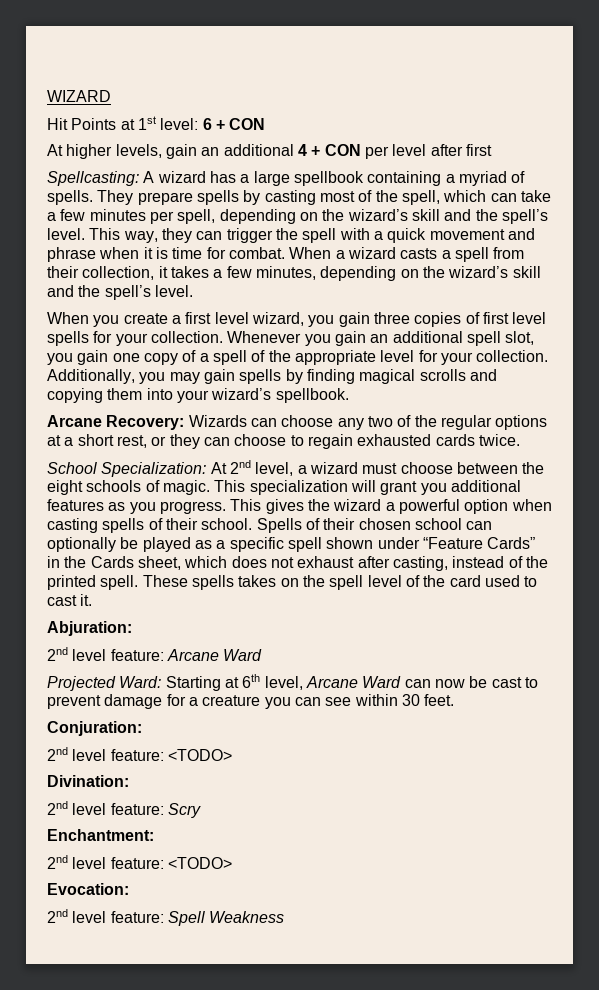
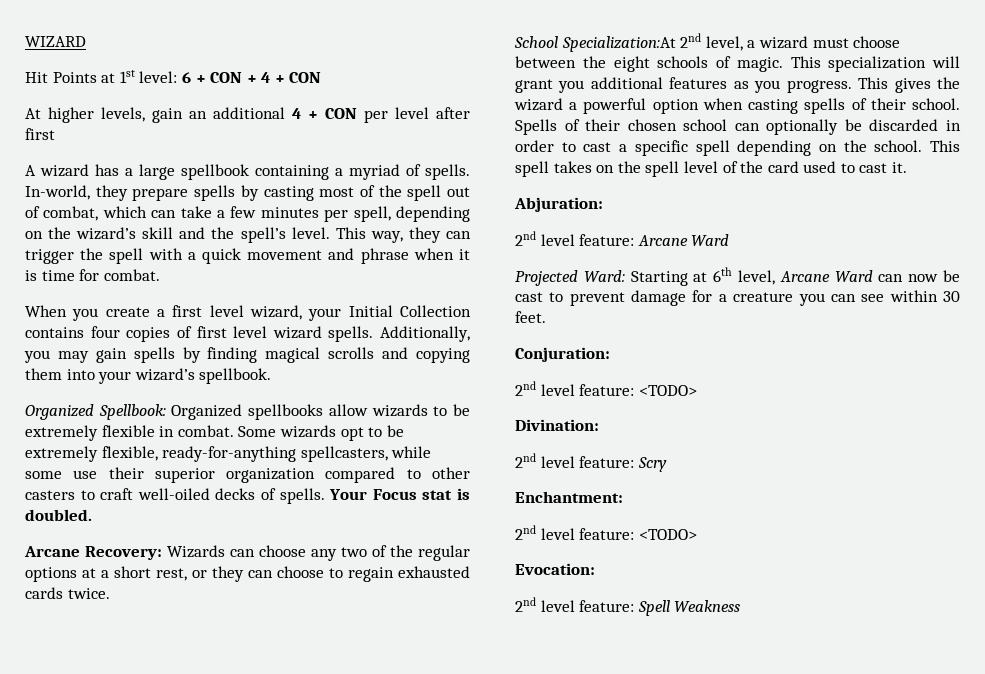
- Hit Points at 1st level: 6 + CON
+ Hit Points at 1st level: 6 + CON + 4 + CON
- Spellcasting: A wizard has a large spellbook containing a myriad of spells.
+ A wizard has a large spellbook containing a myriad of spells.
- They prepare spells by casting most of the spell, which can take a few minutes per spell, depending on the wizard’s skill and the spell’s level.
+ In-world, they prepare spells by casting most of the spell out of combat, which can take a few minutes per spell, depending on the wizard’s skill and the spell’s level.
- When a wizard casts a spell from their collection, it takes a few minutes, depending on the wizard’s skill and the spell’s level.
- When you create a first level wizard, you gain three copies of first level spells for your collection. Whenever you gain an additional spell slot, you gain one copy of a spell of the appropriate level for your collection.
+ When you create a first level wizard, your Initial Collection contains four copies of first level wizard spells.
+ Organized Spellbook: Organized spellbooks allow wizards to be extremely flexible in combat. Some wizards opt to be extremely flexible, ready-for-anything spellcasters, while some use their superior organization compared to other casters to craft well-oiled decks of spells. Your Focus stat is doubled.
- School Specialization: At 2nd level, a wizard must choose between the eight schools of magic.
+ School Specialization:At 2nd level, a wizard must choose between the eight schools of magic.
- Spells of their chosen school can optionally be played as a specific spell shown under “Feature Cards” in the Cards sheet, which does not exhaust after casting, instead of the printed spell. These spells takes on the spell level of the card used to cast it.
+ Spells of their chosen school can optionally be discarded in order to cast a specific spell depending on the school. This spell takes on the spell level of the card used to cast it.

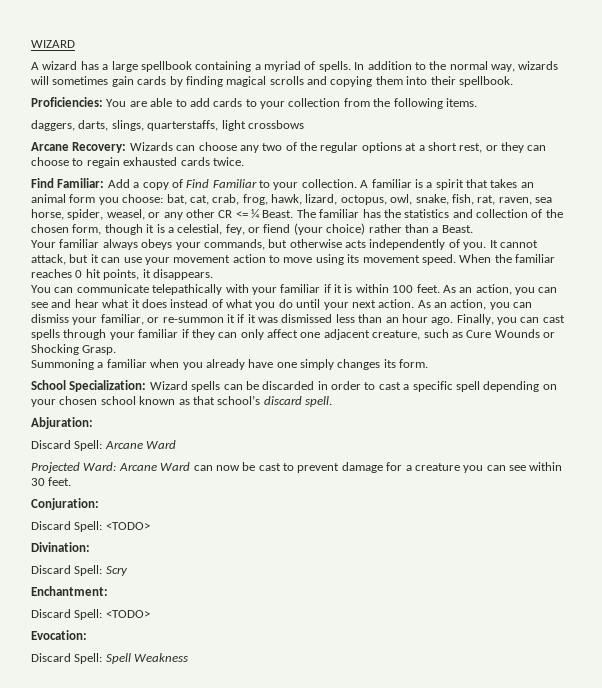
- Hit Points at 1st level: 6 + CON + 4 + CON
- At higher levels, gain an additional 4 + CON per level after first
- In-world, they prepare spells by casting most of the spell out of combat, which can take a few minutes per spell, depending on the wizard’s skill and the spell’s level. This way, they can trigger the spell with a quick movement and phrase when it is time for combat.
- When you create a first level wizard, your Initial Collection contains four copies of first level wizard spells. Additionally, you may gain spells by finding magical scrolls and copying them into your wizard’s spellbook.
+ In addition to the normal way, wizards will sometimes gain cards by finding magical scrolls and copying them into their spellbook.
- Organized Spellbook: Organized spellbooks allow wizards to be extremely flexible in combat. Some wizards opt to be extremely flexible, ready-for-anything spellcasters, while some use their superior organization compared to other casters to craft well-oiled decks of spells. Your Focus stat is doubled.
+ Proficiencies: You are able to add cards to your collection from the following items.
+ daggers, darts, slings, quarterstaffs, light crossbows
- School Specialization:At 2nd level, a wizard must choose between the eight schools of magic. This specialization will grant you additional features as you progress. This gives the wizard a powerful option when casting spells of their school. Spells of their chosen school can optionally be discarded in order to cast a specific spell depending on the school. This spell takes on the spell level of the card used to cast it.
+ Find Familiar: Add a copy of Find Familiar to your collection. A familiar is a spirit that takes an animal form you choose: bat, cat, crab, frog, hawk, lizard, octopus, owl, snake, fish, rat, raven, sea horse, spider, weasel, or any other CR <= ¼ Beast. The familiar has the statistics and collection of the chosen form, though it is a celestial, fey, or fiend (your choice) rather than a Beast.
+ Your familiar always obeys your commands, but otherwise acts independently of you. It cannot attack, but it can use your movement action to move using its movement speed. When the familiar reaches 0 hit points, it disappears.
+ You can communicate telepathically with your familiar if it is within 100 feet. As an action, you can see and hear what it does instead of what you do until your next action. As an action, you can dismiss your familiar, or re-summon it if it was dismissed less than an hour ago. Finally, you can cast spells through your familiar if they can only affect one adjacent creature, such as Cure Wounds or Shocking Grasp.
+ Summoning a familiar when you already have one simply changes its form.
+ School Specialization: Wizard spells can be discarded in order to cast a specific spell depending on your chosen school known as that school’s discard spell.
  Abjuration:
- 2nd level feature: Arcane Ward
+ Discard Spell: Arcane Ward
- Projected Ward: Starting at 6th level, Arcane Ward can now be cast to prevent damage for a creature you can see within 30 feet.
+ Projected Ward: Arcane Ward can now be cast to prevent damage for a creature you can see within 30 feet.
  Conjuration:
- 2nd level feature: <TODO>
+ Discard Spell: <TODO>
- 2nd level feature: Scry
+ Discard Spell: Scry
  Enchantment:
- 2nd level feature: <TODO>
+ Discard Spell: <TODO>
- 2nd level feature: Spell Weakness
+ Discard Spell: Spell Weakness

